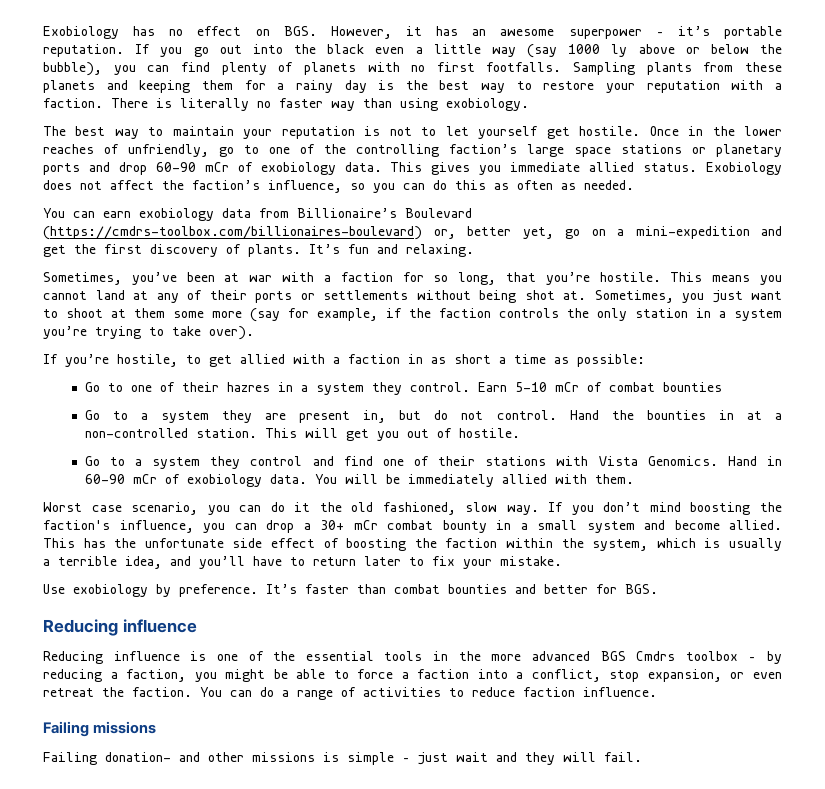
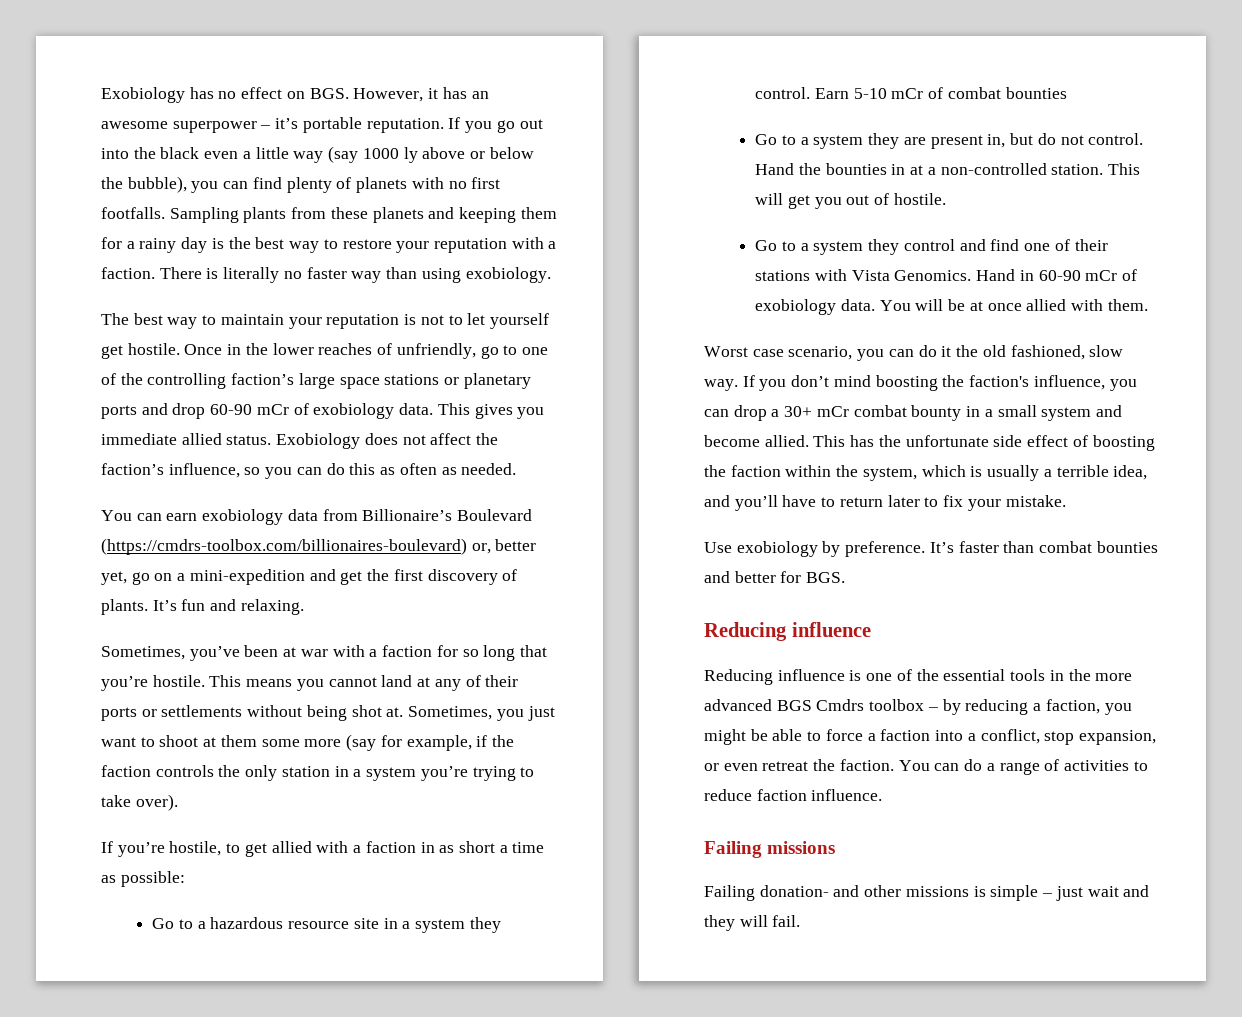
- Sometimes, you’ve been at war with a faction for so long, that you’re hostile.
+ Sometimes, you’ve been at war with a faction for so long that you’re hostile.
- Go to one of their hazres in a system they control.
+ Go to a hazardous resource site in a system they control.
- You will be immediately allied with them.
+ You will be at once allied with them.

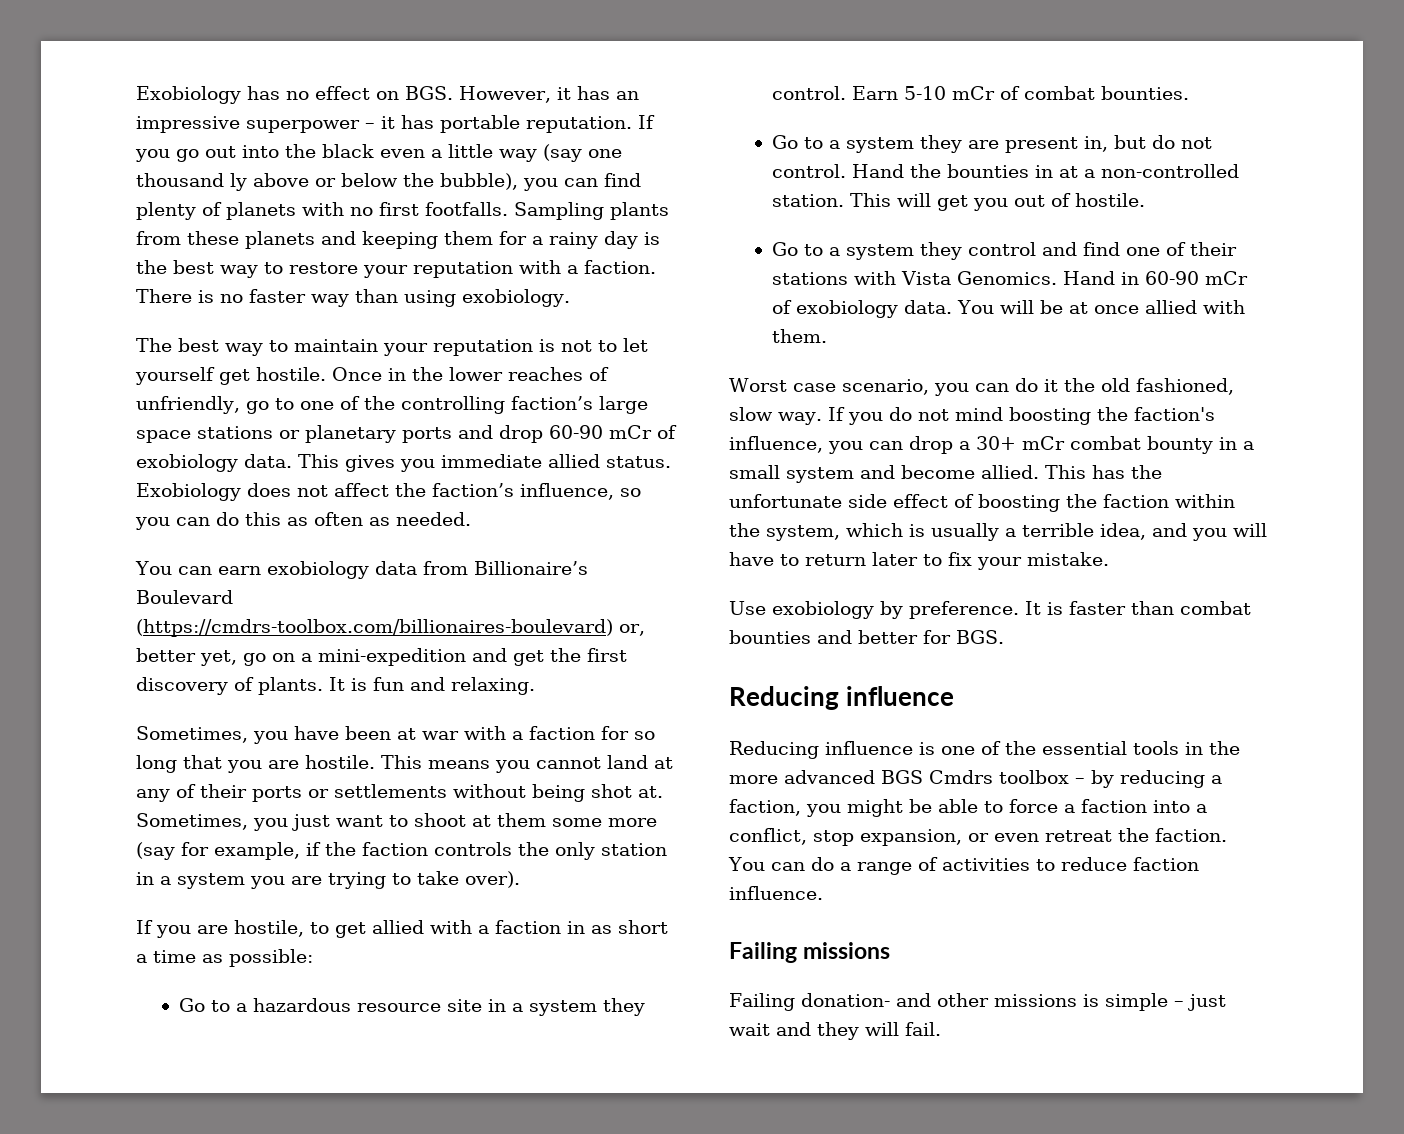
- Exobiology has no effect on BGS. However, it has an awesome superpower – it’s portable reputation.
+ Exobiology has no effect on BGS. However, it has an impressive superpower – it has portable reputation.
- If you go out into the black even a little way (say 1000 ly above or below the bubble), you can find plenty of planets with no first footfalls.
+ If you go out into the black even a little way (say one thousand ly above or below the bubble), you can find plenty of planets with no first footfalls.
- There is literally no faster way than using exobiology.
+ There is no faster way than using exobiology.
- It’s fun and relaxing.
+ It is fun and relaxing.
- Sometimes, you’ve been at war with a faction for so long that you’re hostile.
+ Sometimes, you have been at war with a faction for so long that you are hostile.
- Sometimes, you just want to shoot at them some more (say for example, if the faction controls the only station in a system you’re trying to take over).
+ Sometimes, you just want to shoot at them some more (say for example, if the faction controls the only station in a system you are trying to take over).
- If you’re hostile, to get allied with a faction in as short a time as possible:
+ If you are hostile, to get allied with a faction in as short a time as possible:
- Earn 5-10 mCr of combat bounties
+ Earn 5-10 mCr of combat bounties.
- If you don’t mind boosting the faction's influence, you can drop a 30+ mCr combat bounty in a small system and become allied.
+ If you do not mind boosting the faction's influence, you can drop a 30+ mCr combat bounty in a small system and become allied.
- This has the unfortunate side effect of boosting the faction within the system, which is usually a terrible idea, and you’ll have to return later to fix your mistake.
+ This has the unfortunate side effect of boosting the faction within the system, which is usually a terrible idea, and you will have to return later to fix your mistake.
- It’s faster than combat bounties and better for BGS.
+ It is faster than combat bounties and better for BGS.

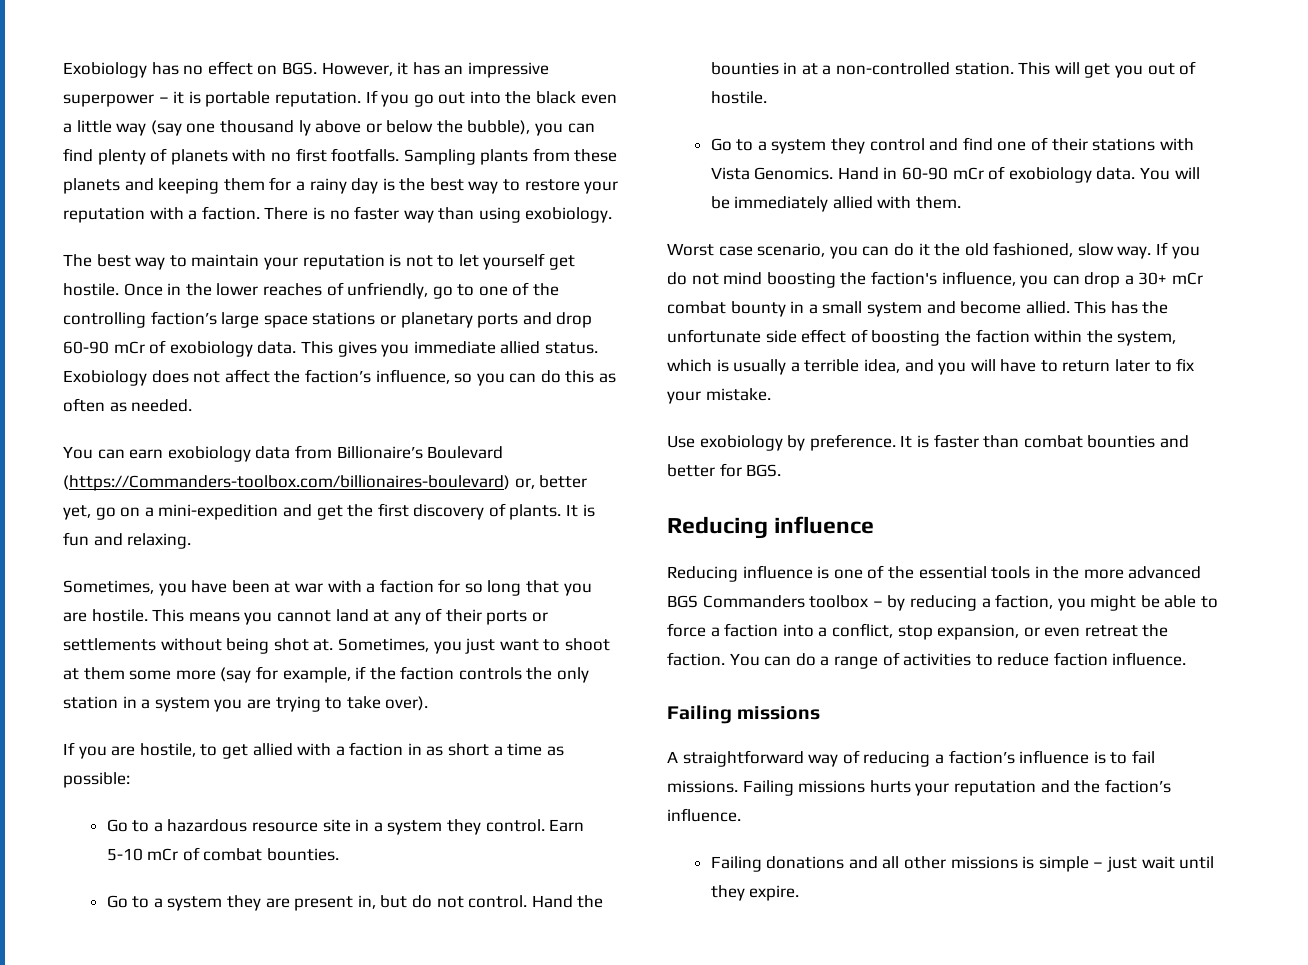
- Exobiology has no effect on BGS. However, it has an impressive superpower – it has portable reputation.
+ Exobiology has no effect on BGS. However, it has an impressive superpower – it is portable reputation.
- You can earn exobiology data from Billionaire’s Boulevard (https://cmdrs-toolbox.com/billionaires-boulevard) or, better yet, go on a mini-expedition and get the first discovery of plants.
+ You can earn exobiology data from Billionaire’s Boulevard (https://Commanders-toolbox.com/billionaires-boulevard) or, better yet, go on a mini-expedition and get the first discovery of plants.
- You will be at once allied with them.
+ You will be immediately allied with them.
- Reducing influence is one of the essential tools in the more advanced BGS Cmdrs toolbox – by reducing a faction, you might be able to force a faction into a conflict, stop expansion, or even retreat the faction.
+ Reducing influence is one of the essential tools in the more advanced BGS Commanders toolbox – by reducing a faction, you might be able to force a faction into a conflict, stop expansion, or even retreat the faction.
- Failing donation- and other missions is simple – just wait and they will fail.
+ A straightforward way of reducing a faction’s influence is to fail missions. Failing missions hurts your reputation and the faction’s influence.
+ Failing donations and all other missions is simple – just wait until they expire.

